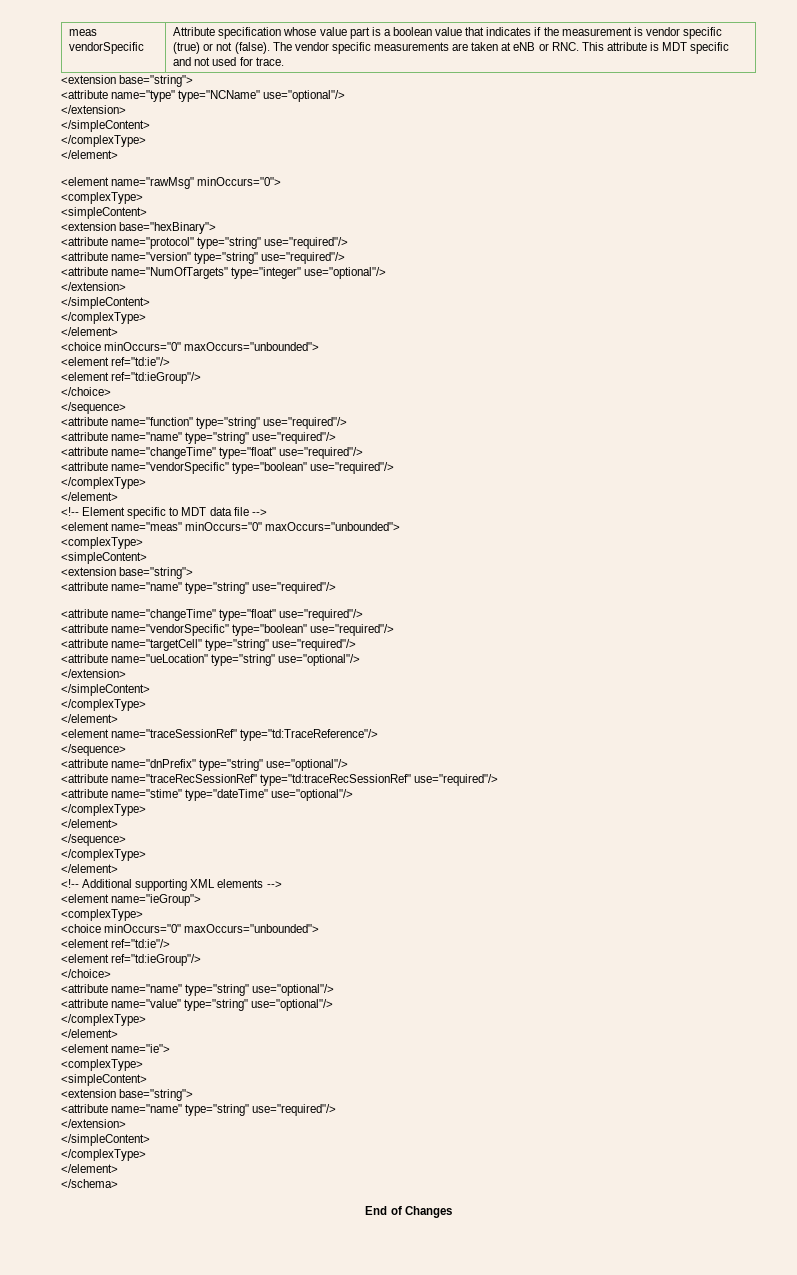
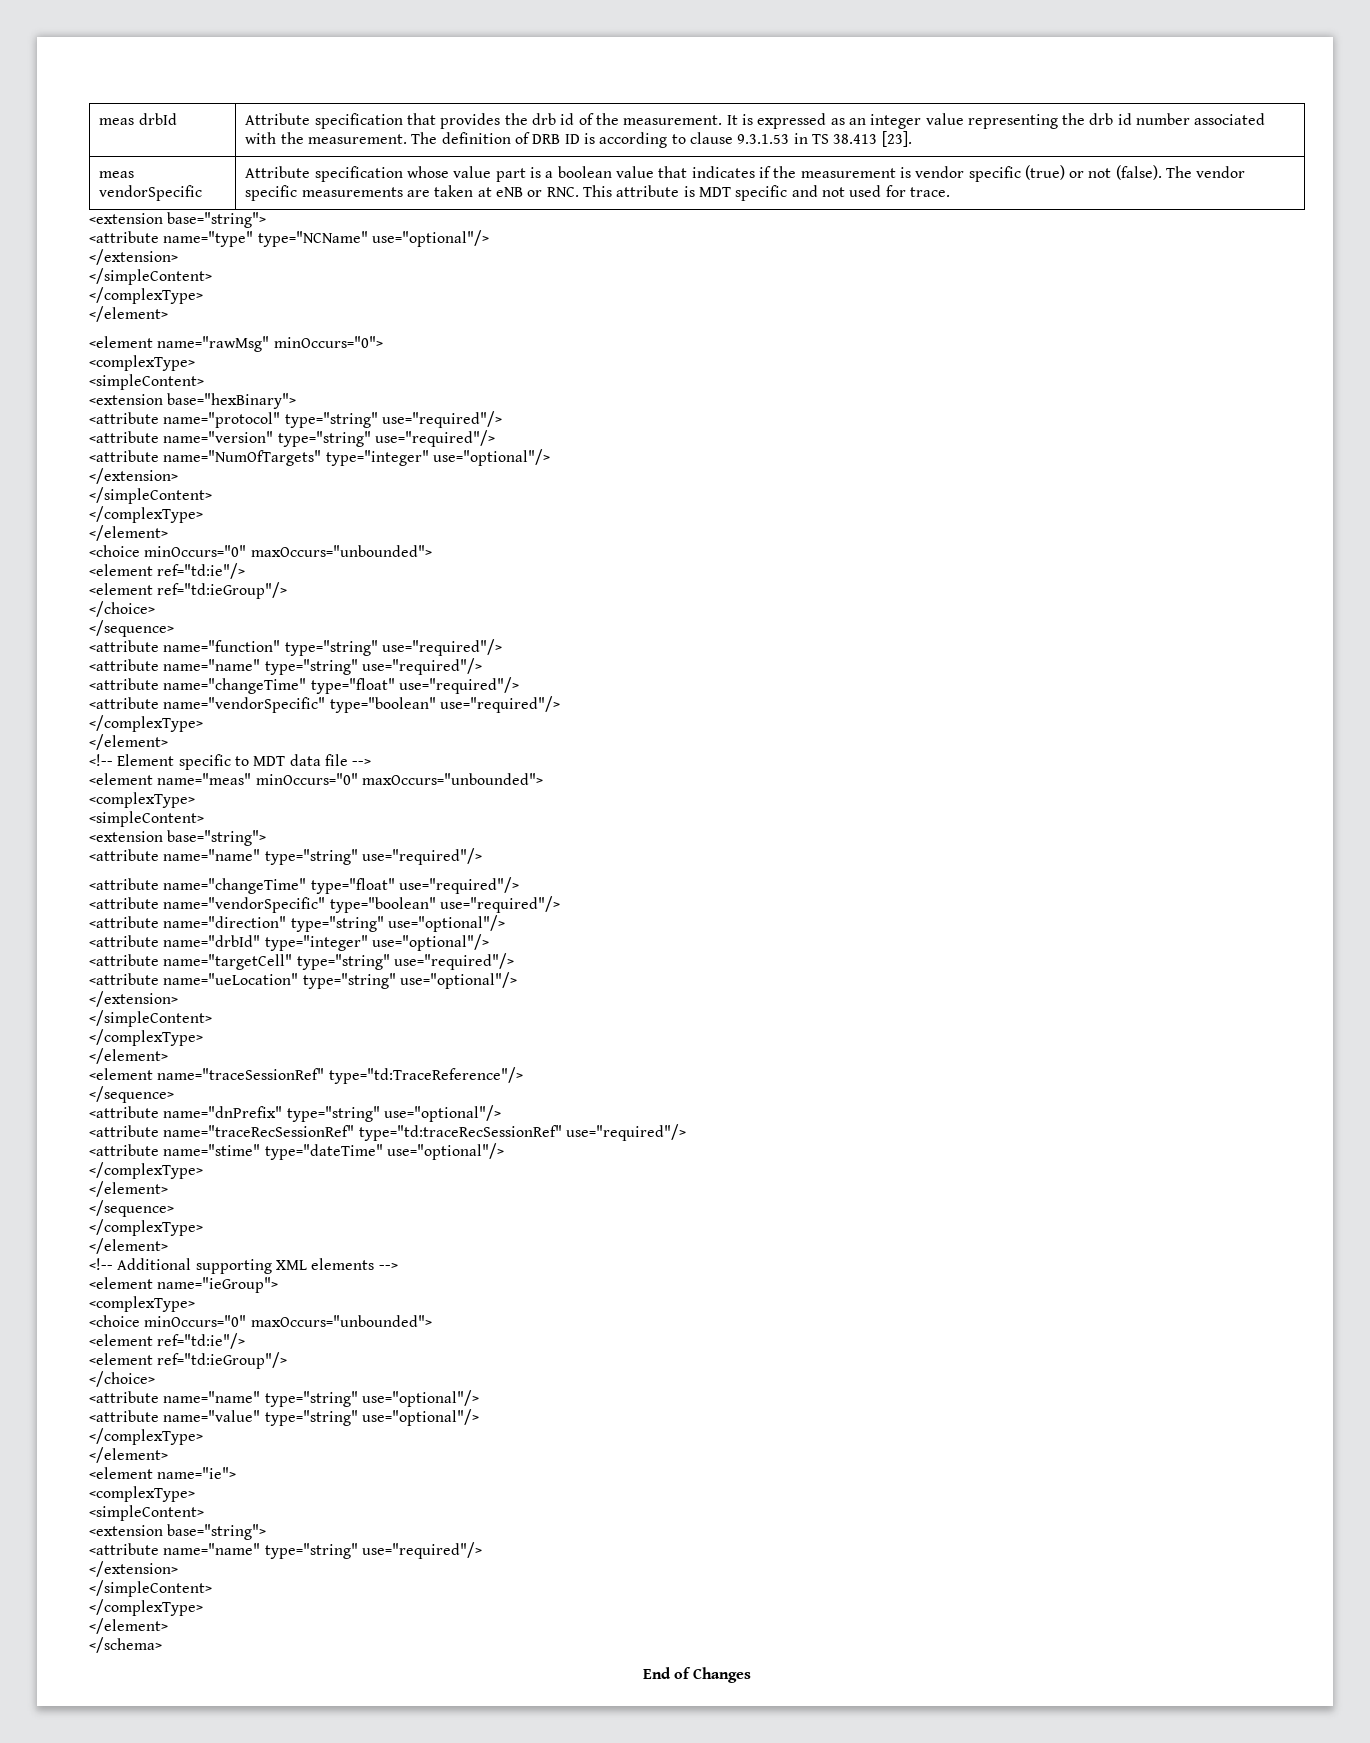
+ meas drbId | Attribute specification that provides the drb id of the measurement. It is expressed as an integer value representing the drb id number associated with the measurement. The definition of DRB ID is according to clause 9.3.1.53 in TS 38.413 [23].
+ <attribute name="direction" type="string" use="optional"/>
+ <attribute name="drbId" type="integer" use="optional"/>

